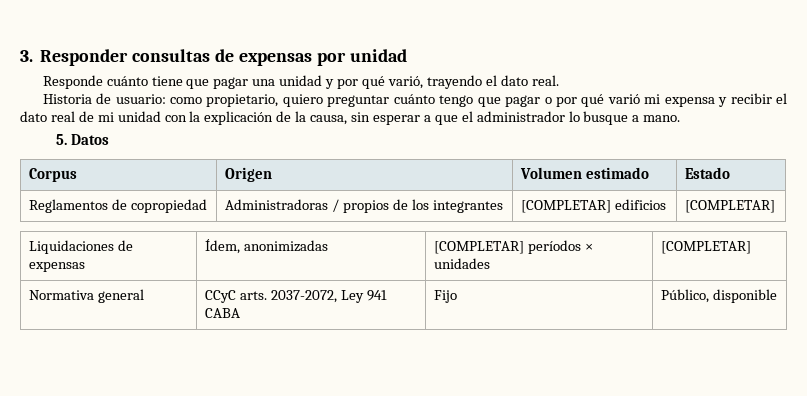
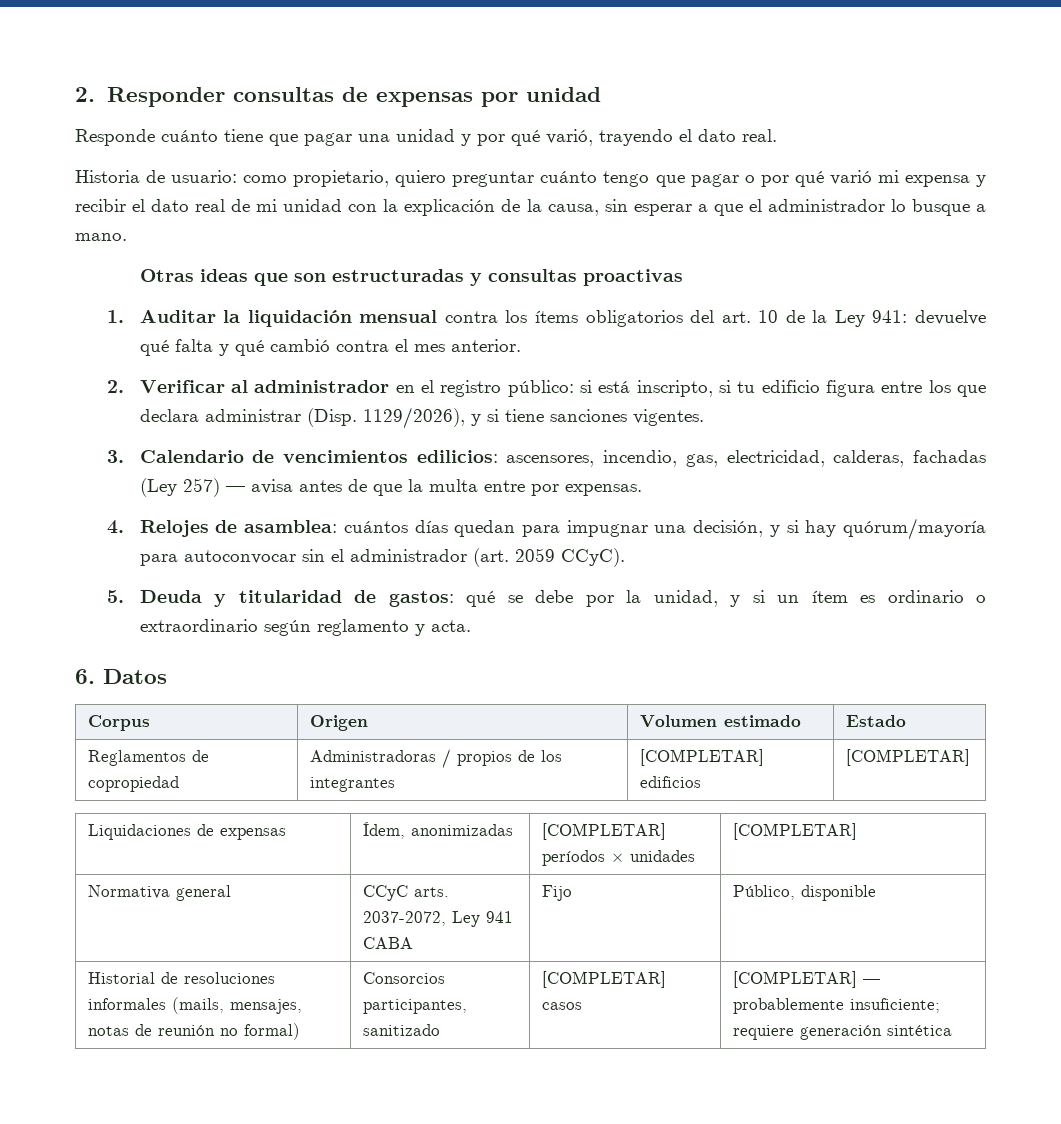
- 3. Responder consultas de expensas por unidad
+ 2. Responder consultas de expensas por unidad
- 5. Datos
+ Otras ideas que son estructuradas y consultas proactivas
+ 1. Auditar la liquidación mensual contra los ítems obligatorios del art. 10 de la Ley 941: devuelve qué falta y qué cambió contra el mes anterior.
+ 2. Verificar al administrador en el registro público: si está inscripto, si tu edificio figura entre los que declara administrar (Disp. 1129/2026), y si tiene sanciones vigentes.
+ 3. Calendario de vencimientos edilicios: ascensores, incendio, gas, electricidad, calderas, fachadas (Ley 257) — avisa antes de que la multa entre por expensas.
+ 4. Relojes de asamblea: cuántos días quedan para impugnar una decisión, y si hay quórum/mayoría para autoconvocar sin el administrador (art. 2059 CCyC).
+ 5. Deuda y titularidad de gastos: qué se debe por la unidad, y si un ítem es ordinario o extraordinario según reglamento y acta.
+ 6. Datos
+ Historial de resoluciones informales (mails, mensajes, notas de reunión no formal) | Consorcios participantes, sanitizado | [COMPLETAR] casos | [COMPLETAR] — probablemente insuficiente; requiere generación sintética

